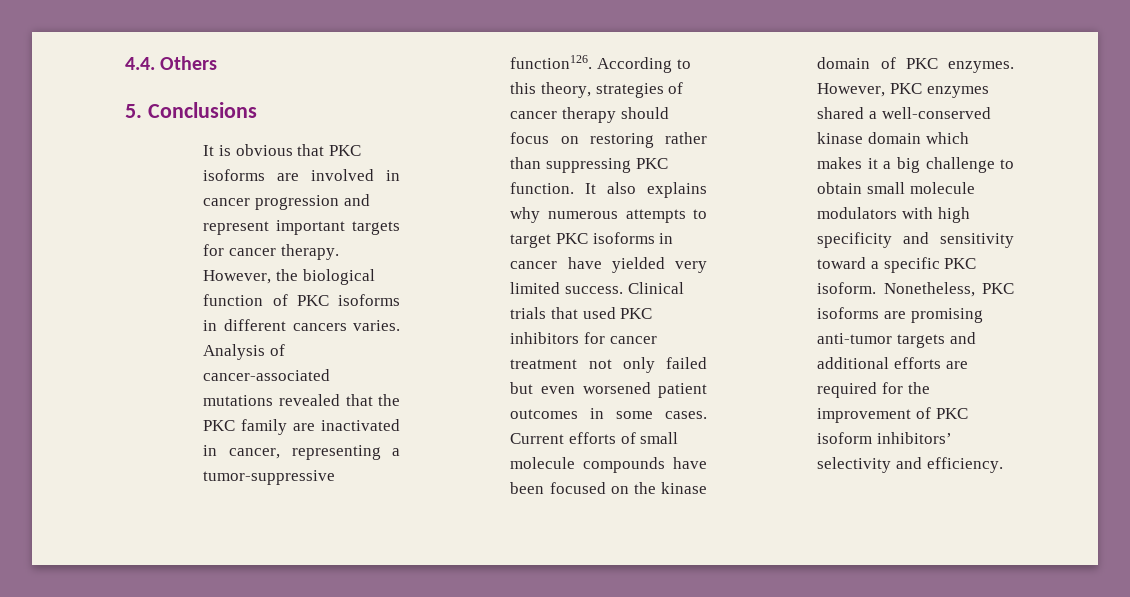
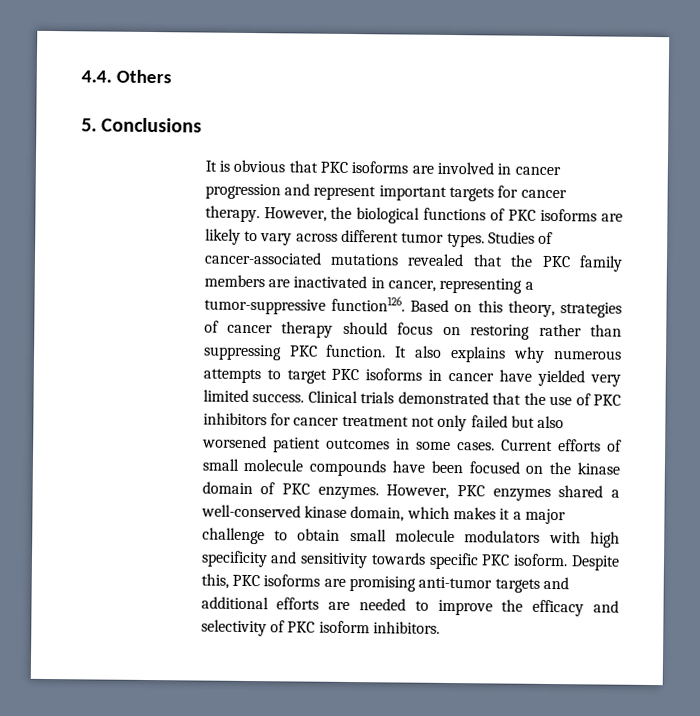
- However, the biological function of PKC isoforms in different cancers varies. Analysis of cancer-associated mutations revealed that the PKC family are inactivated in cancer, representing a tumor-suppressive function126.
+ However, the biological functions of PKC isoforms are likely to vary across different tumor types. Studies of cancer-associated mutations revealed that the PKC family members are inactivated in cancer, representing a tumor-suppressive function126.
- According to this theory, strategies of cancer therapy should focus on restoring rather than suppressing PKC function.
+ Based on this theory, strategies of cancer therapy should focus on restoring rather than suppressing PKC function.
- Clinical trials that used PKC inhibitors for cancer treatment not only failed but even worsened patient outcomes in some cases.
+ Clinical trials demonstrated that the use of PKC inhibitors for cancer treatment not only failed but also worsened patient outcomes in some cases.
- However, PKC enzymes shared a well-conserved kinase domain which makes it a big challenge to obtain small molecule modulators with high specificity and sensitivity toward a specific PKC isoform.
+ However, PKC enzymes shared a well-conserved kinase domain, which makes it a major challenge to obtain small molecule modulators with high specificity and sensitivity towards specific PKC isoform.
- Nonetheless, PKC isoforms are promising anti-tumor targets and additional efforts are required for the improvement of PKC isoform inhibitors’ selectivity and efficiency.
+ Despite this, PKC isoforms are promising anti-tumor targets and additional efforts are needed to improve the efficacy and selectivity of PKC isoform inhibitors.

